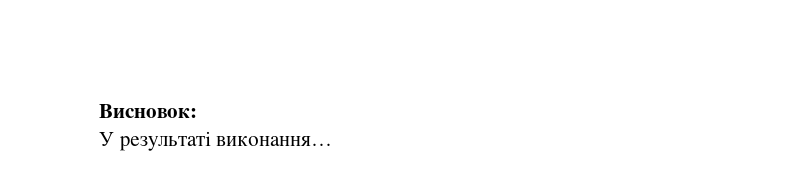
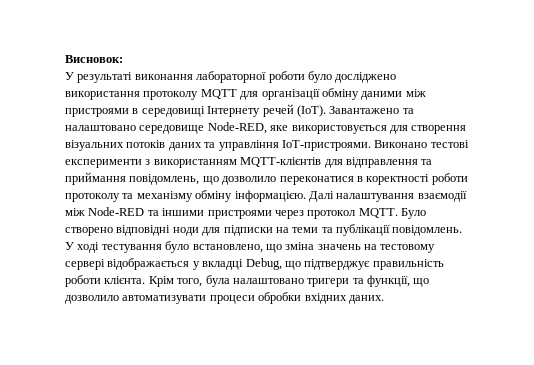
- У результаті виконання…
+ У результаті виконання лабораторної роботи було досліджено використання протоколу MQTT для організації обміну даними між пристроями в середовищі Інтернету речей (IoT). Завантажено та налаштовано середовище Node-RED, яке використовується для створення візуальних потоків даних та управління IoT-пристроями. Виконано тестові експерименти з використанням MQTT-клієнтів для відправлення та приймання повідомлень, що дозволило переконатися в коректності роботи протоколу та механізму обміну інформацією. Далі налаштування взаємодії між Node-RED та іншими пристроями через протокол MQTT. Було створено відповідні ноди для підписки на теми та публікації повідомлень. У ході тестування було встановлено, що зміна значень на тестовому сервері відображається у вкладці Debug, що підтверджує правильність роботи клієнта. Крім того, була налаштовано тригери та функції, що дозволило автоматизувати процеси обробки вхідних даних.

